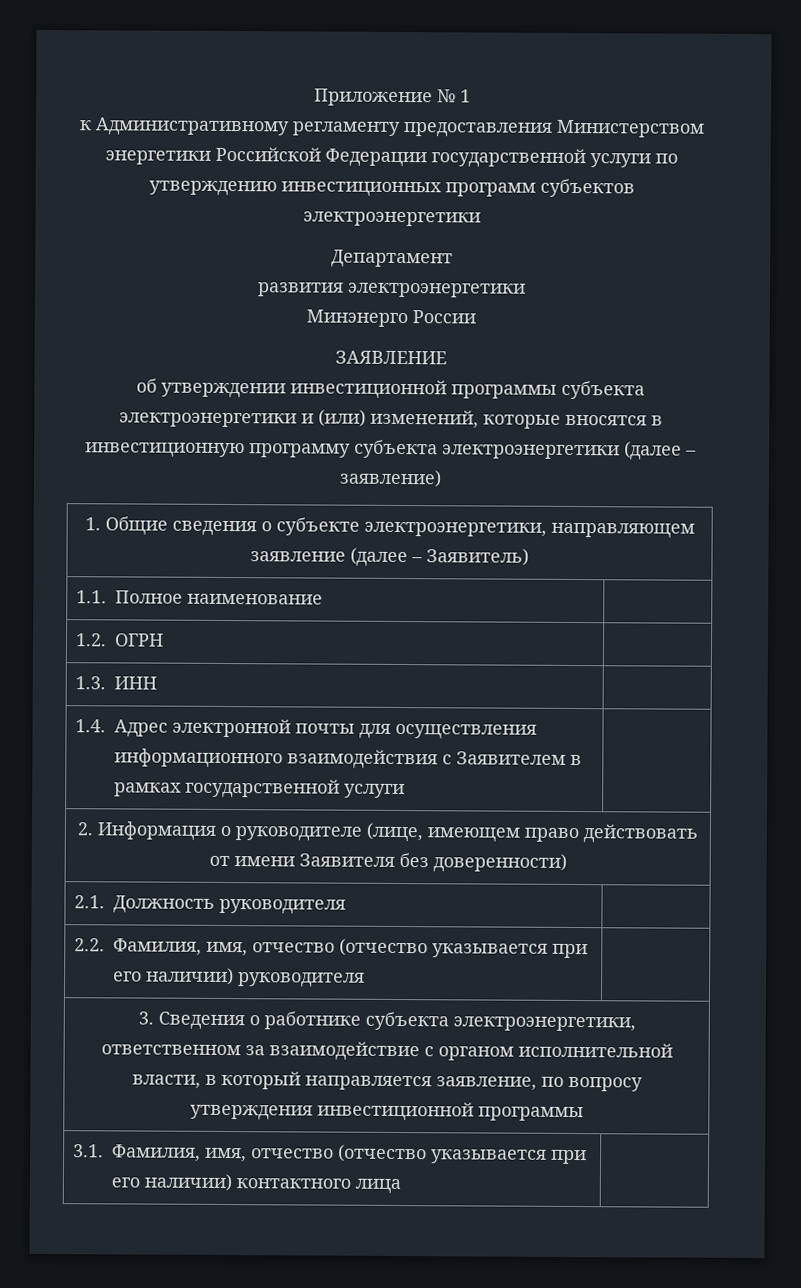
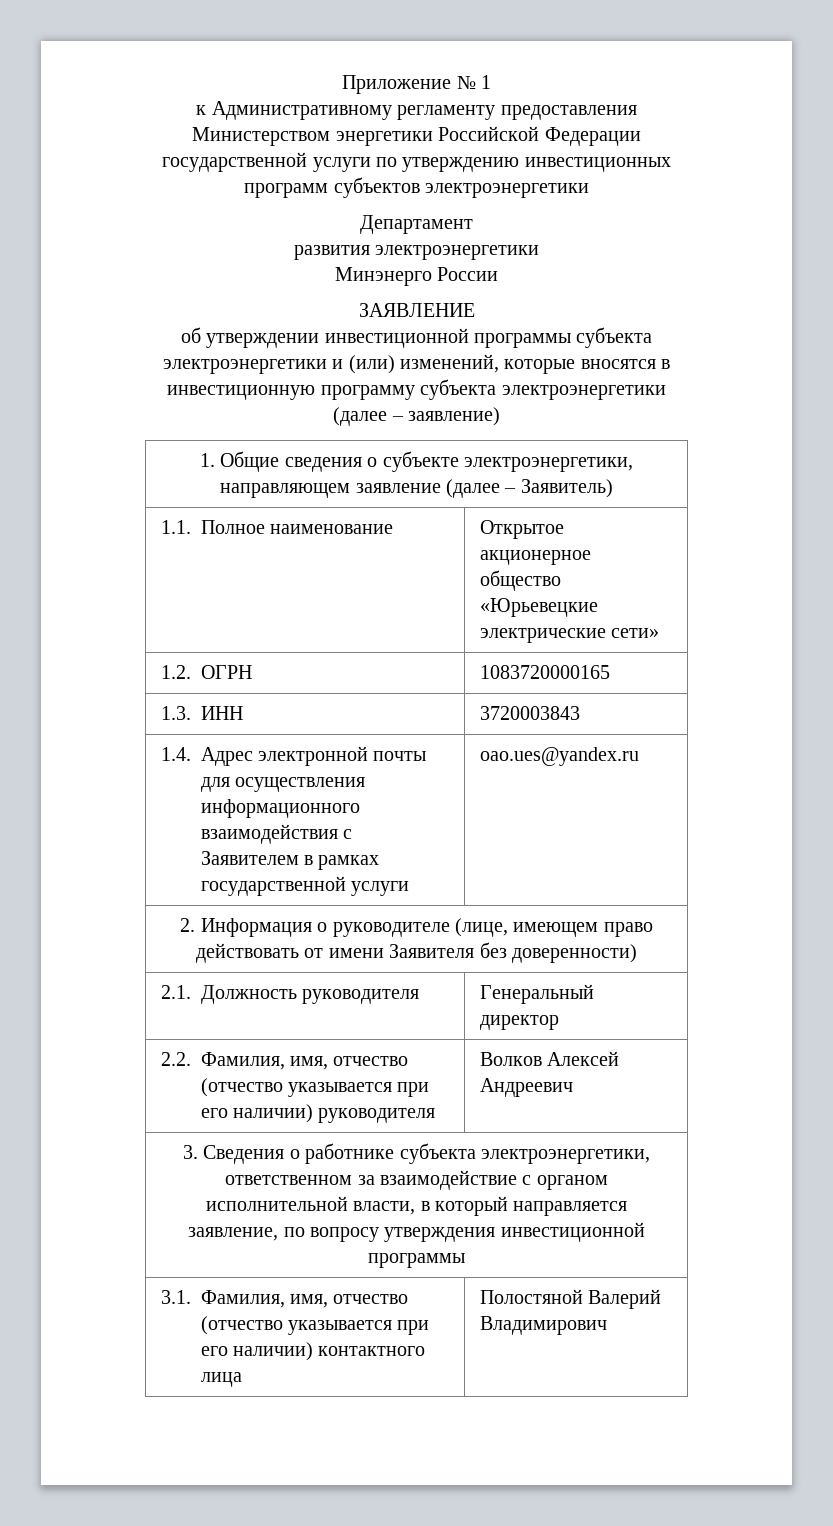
- 1.1. Полное наименование |
+ 1.1. Полное наименование | Открытое акционерное общество «Юрьевецкие электрические сети»
- 1.2. ОГРН |
+ 1.2. ОГРН | 1083720000165
- 1.3. ИНН |
+ 1.3. ИНН | 3720003843
- 1.4. Адрес электронной почты для осуществления информационного взаимодействия с Заявителем в рамках государственной услуги |
+ 1.4. Адрес электронной почты для осуществления информационного взаимодействия с Заявителем в рамках государственной услуги | oao.ues@yandex.ru
- 2.1. Должность руководителя |
+ 2.1. Должность руководителя | Генеральный директор
- 2.2. Фамилия, имя, отчество (отчество указывается при его наличии) руководителя |
+ 2.2. Фамилия, имя, отчество (отчество указывается при его наличии) руководителя | Волков Алексей Андреевич
- 3.1. Фамилия, имя, отчество (отчество указывается при его наличии) контактного лица |
+ 3.1. Фамилия, имя, отчество (отчество указывается при его наличии) контактного лица | Полостяной Валерий Владимирович

